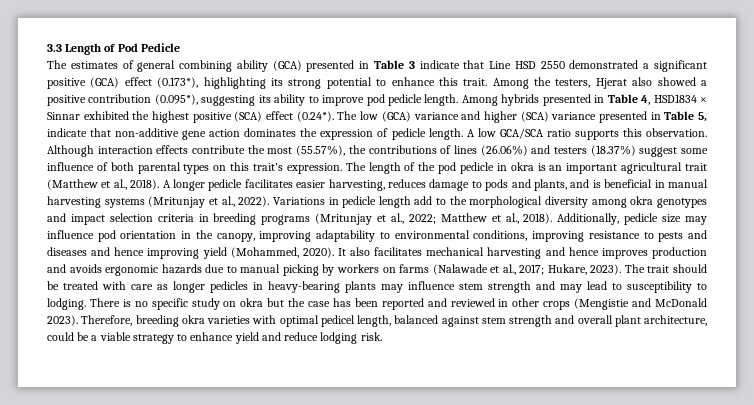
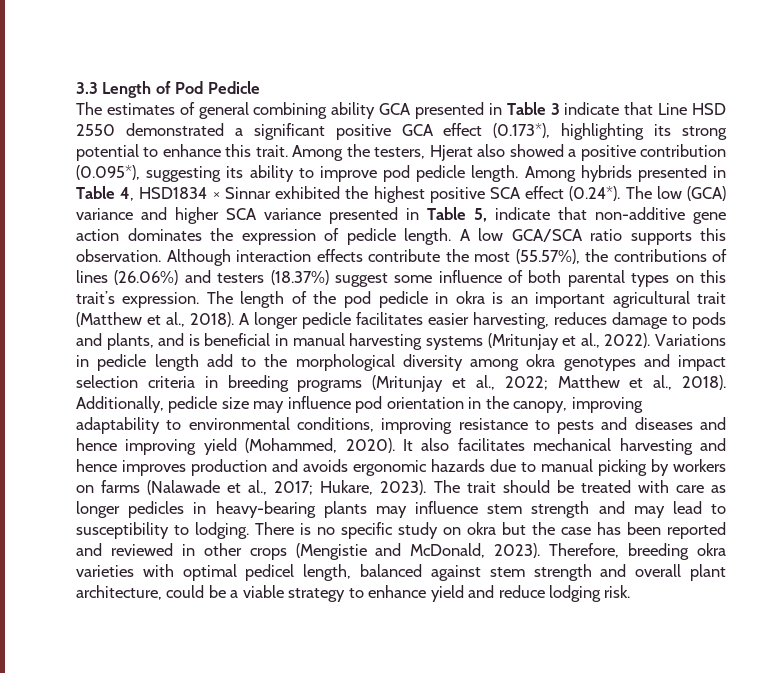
- The estimates of general combining ability (GCA) presented in Table 3 indicate that Line HSD 2550 demonstrated a significant positive (GCA) effect (0.173*), highlighting its strong potential to enhance this trait.
+ The estimates of general combining ability GCA presented in Table 3 indicate that Line HSD 2550 demonstrated a significant positive GCA effect (0.173*), highlighting its strong potential to enhance this trait.
- Among hybrids presented in Table 4, HSD1834 × Sinnar exhibited the highest positive (SCA) effect (0.24*). The low (GCA) variance and higher (SCA) variance presented in Table 5, indicate that non-additive gene action dominates the expression of pedicle length.
+ Among hybrids presented in Table 4, HSD1834 × Sinnar exhibited the highest positive SCA effect (0.24*). The low (GCA) variance and higher SCA variance presented in Table 5, indicate that non-additive gene action dominates the expression of pedicle length.
- There is no specific study on okra but the case has been reported and reviewed in other crops (Mengistie and McDonald 2023).
+ There is no specific study on okra but the case has been reported and reviewed in other crops (Mengistie and McDonald, 2023).

